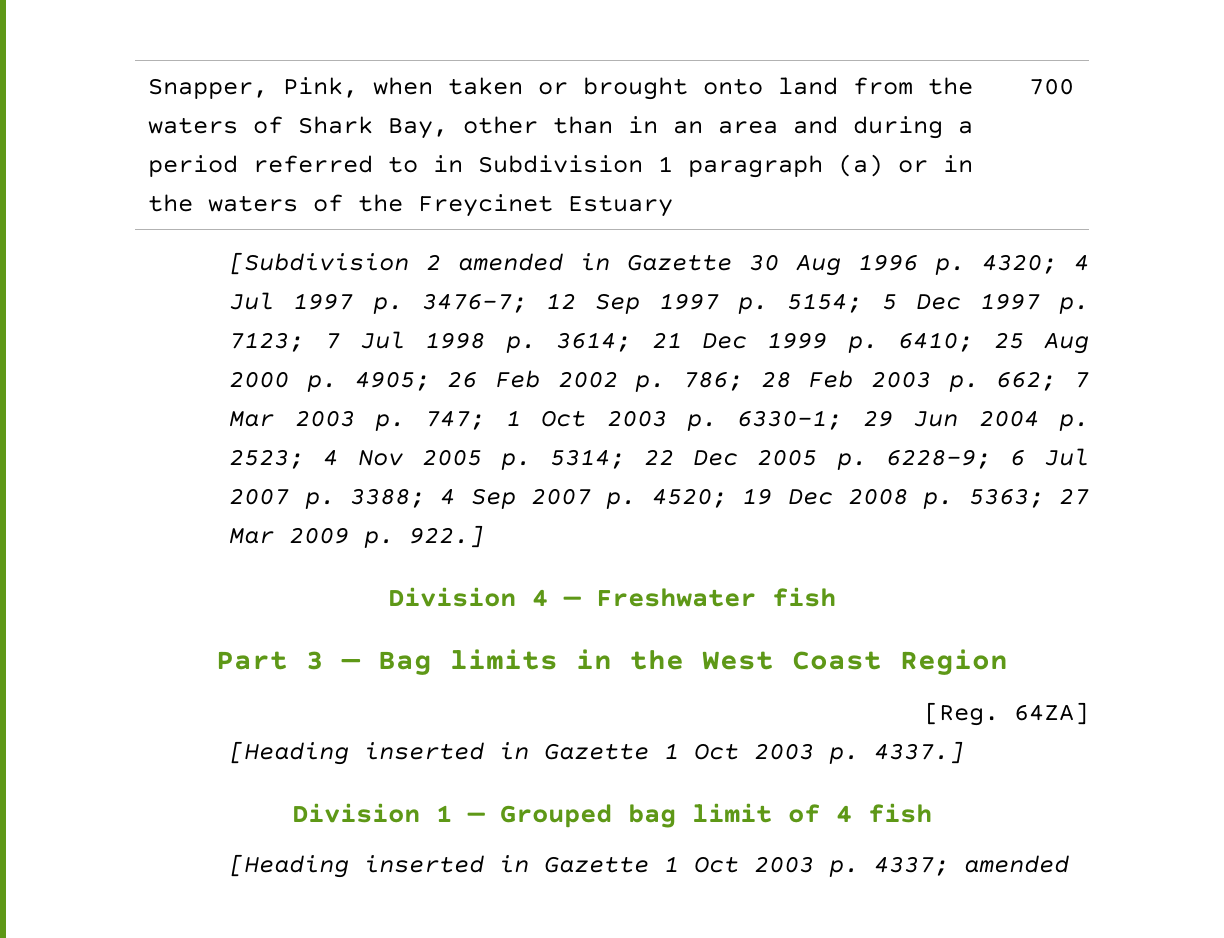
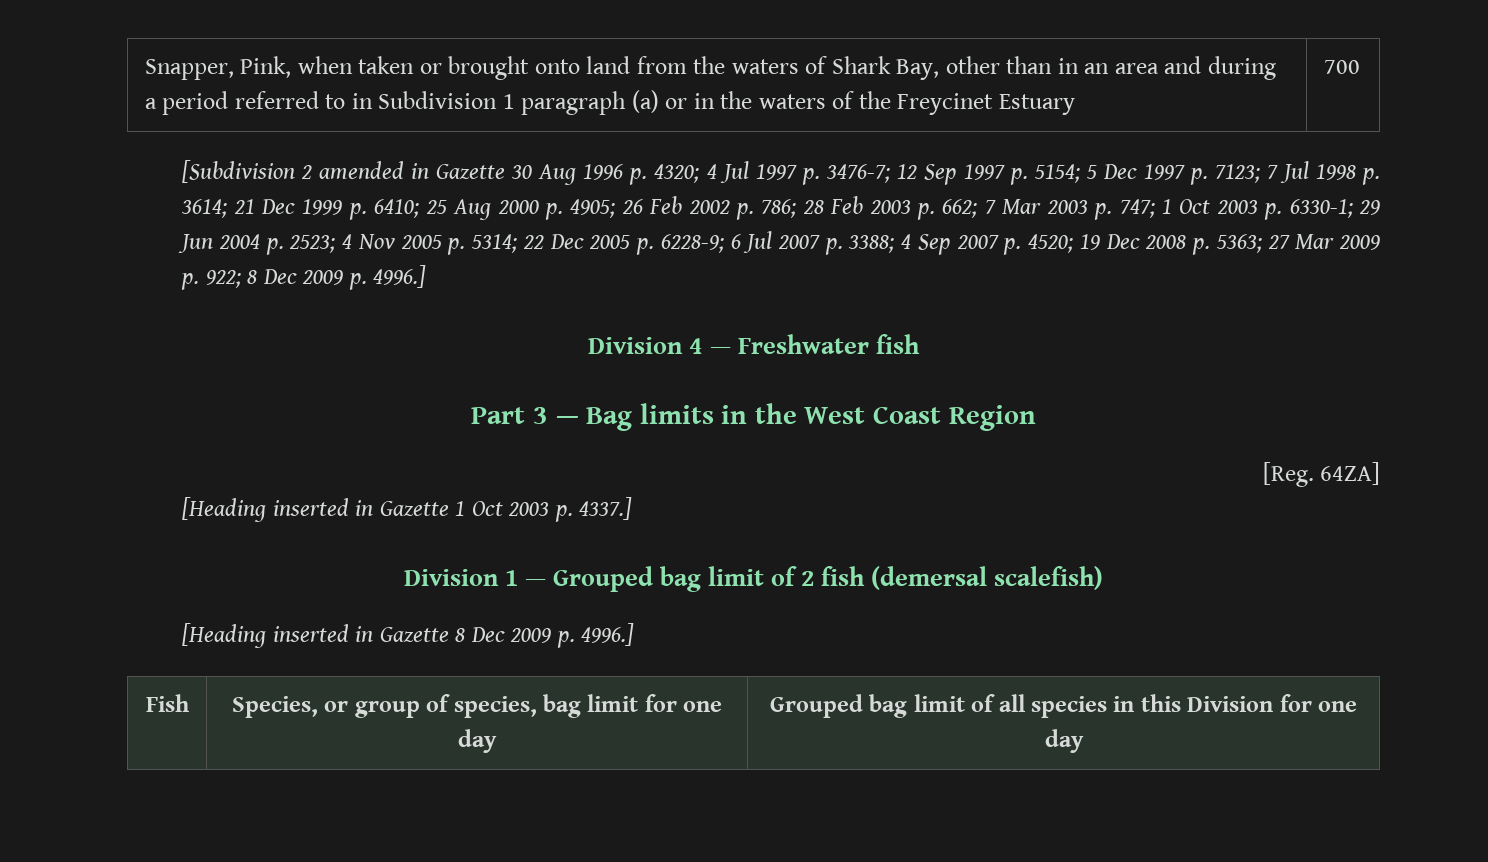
- 27 Mar 2009 p. 922.]
+ 27 Mar 2009 p. 922; 8 Dec 2009 p. 4996.]
- Division 1 — Grouped bag limit of 4 fish
- [Heading inserted in Gazette 1 Oct 2003 p. 4337; amended
+ Division 1 — Grouped bag limit of 2 fish (demersal scalefish)
+ [Heading inserted in Gazette 8 Dec 2009 p. 4996.]
+ Fish | Species, or group of species, bag limit for one day | Grouped bag limit of all species in this Division for one day

